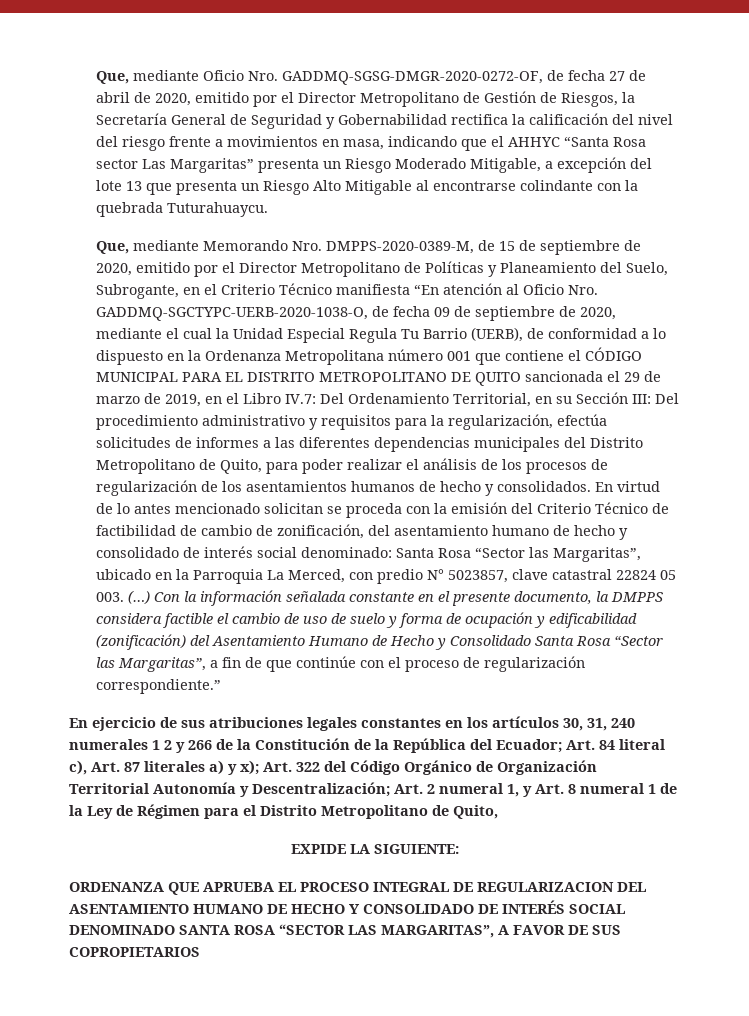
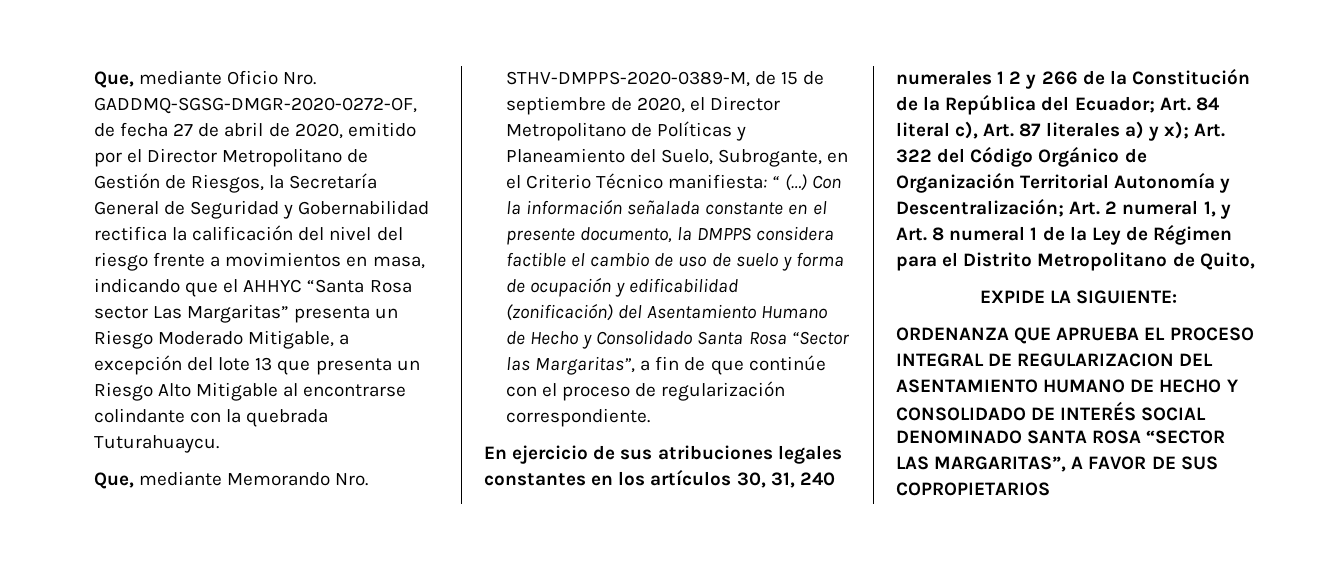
- Que, mediante Memorando Nro. DMPPS-2020-0389-M, de 15 de septiembre de 2020, emitido por el Director Metropolitano de Políticas y Planeamiento del Suelo, Subrogante, en el Criterio Técnico manifiesta “En atención al Oficio Nro. GADDMQ-SGCTYPC-UERB-2020-1038-O, de fecha 09 de septiembre de 2020, mediante el cual la Unidad Especial Regula Tu Barrio (UERB), de conformidad a lo dispuesto en la Ordenanza Metropolitana número 001 que contiene el CÓDIGO MUNICIPAL PARA EL DISTRITO METROPOLITANO DE QUITO sancionada el 29 de marzo de 2019, en el Libro IV.7: Del Ordenamiento Territorial, en su Sección III: Del procedimiento administrativo y requisitos para la regularización, efectúa solicitudes de informes a las diferentes dependencias municipales del Distrito Metropolitano de Quito, para poder realizar el análisis de los procesos de regularización de los asentamientos humanos de hecho y consolidados. En virtud de lo antes mencionado solicitan se proceda con la emisión del Criterio Técnico de factibilidad de cambio de zonificación, del asentamiento humano de hecho y consolidado de interés social denominado: Santa Rosa “Sector las Margaritas”, ubicado en la Parroquia La Merced, con predio N° 5023857, clave catastral 22824 05 003. (…)
+ Que, mediante Memorando Nro. STHV-DMPPS-2020-0389-M, de 15 de septiembre de 2020, el Director Metropolitano de Políticas y Planeamiento del Suelo, Subrogante, en el Criterio Técnico manifiesta: “ (…)
- Con la información señalada constante en el presente documento, la DMPPS considera factible el cambio de uso de suelo y forma de ocupación y edificabilidad (zonificación) del Asentamiento Humano de Hecho y Consolidado Santa Rosa “Sector las Margaritas”, a fin de que continúe con el proceso de regularización correspondiente.”
+ Con la información señalada constante en el presente documento, la DMPPS considera factible el cambio de uso de suelo y forma de ocupación y edificabilidad (zonificación) del Asentamiento Humano de Hecho y Consolidado Santa Rosa “Sector las Margaritas”, a fin de que continúe con el proceso de regularización correspondiente.

